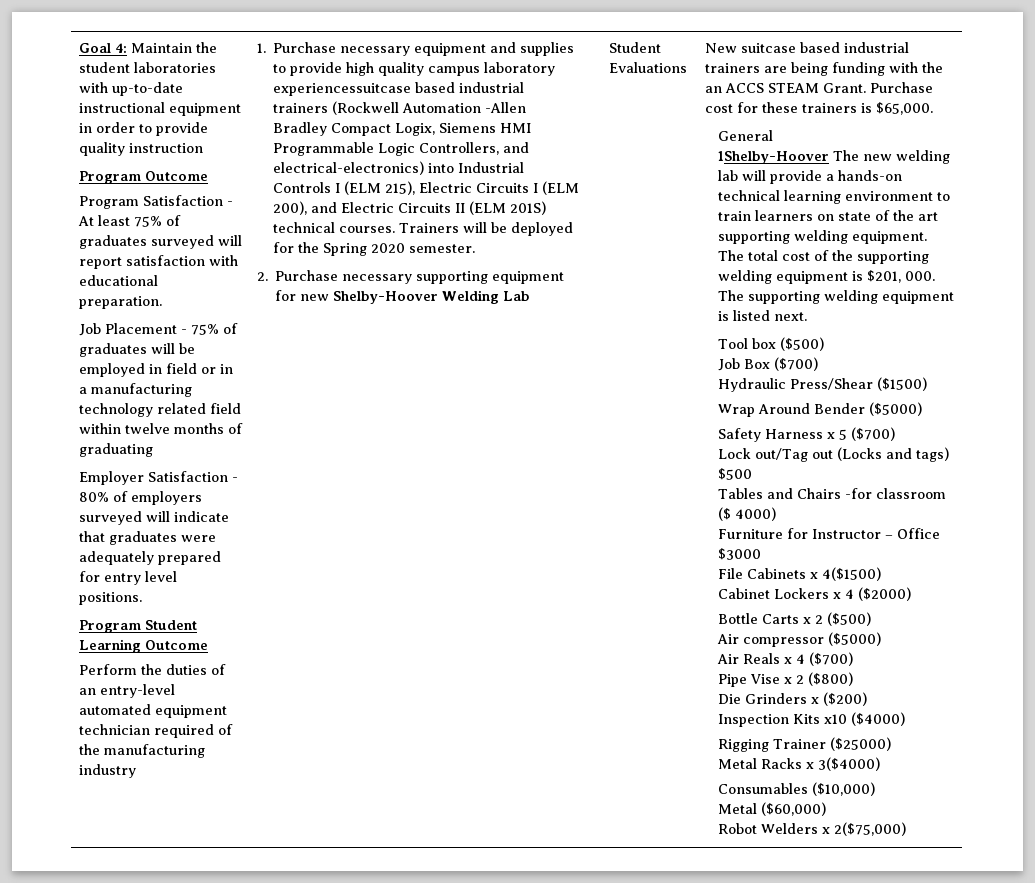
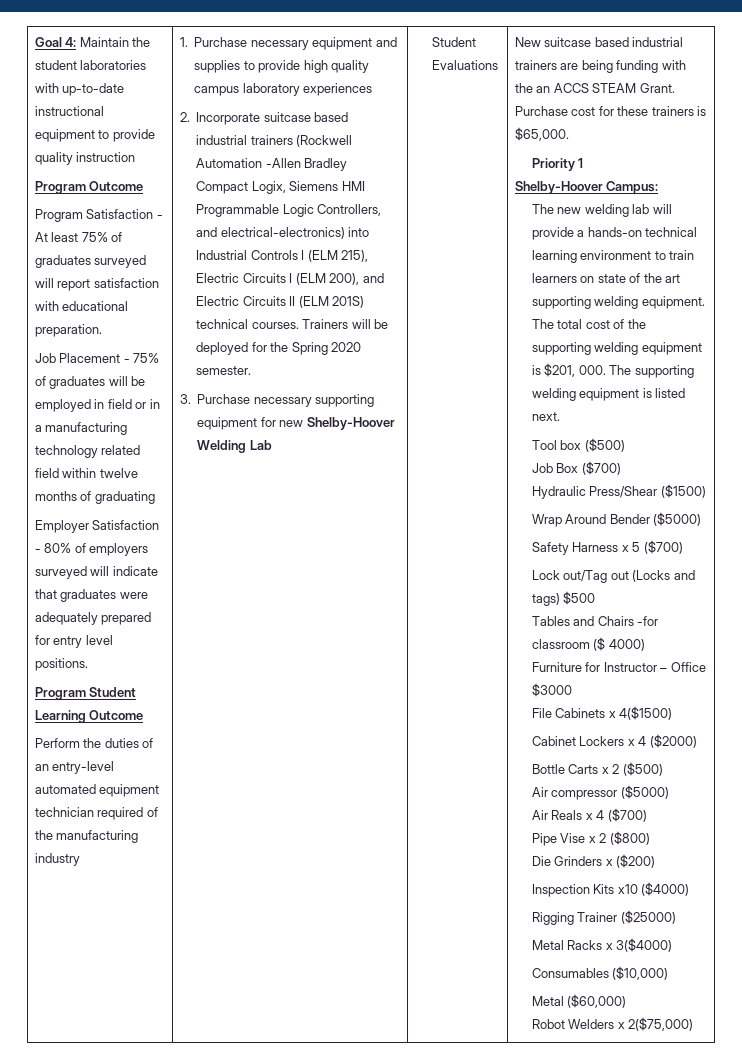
- Goal 4: Maintain the student laboratories with up-to-date instructional equipment in order to provide quality instruction
+ Goal 4: Maintain the student laboratories with up-to-date instructional equipment to provide quality instruction
- 1. Purchase necessary equipment and supplies to provide high quality campus laboratory experiencessuitcase based industrial trainers (Rockwell Automation -Allen Bradley Compact Logix, Siemens HMI Programmable Logic Controllers, and electrical-electronics) into Industrial Controls I (ELM 215), Electric Circuits I (ELM 200), and Electric Circuits II (ELM 201S) technical courses.
+ 1. Purchase necessary equipment and supplies to provide high quality campus laboratory experiences
+ 2. Incorporate suitcase based industrial trainers (Rockwell Automation -Allen Bradley Compact Logix, Siemens HMI Programmable Logic Controllers, and electrical-electronics) into Industrial Controls I (ELM 215), Electric Circuits I (ELM 200), and Electric Circuits II (ELM 201S) technical courses.
- 2. Purchase necessary supporting equipment for new Shelby-Hoover Welding Lab
+ 3. Purchase necessary supporting equipment for new Shelby-Hoover Welding Lab
- General
- 1Shelby-Hoover The new welding lab will provide a hands-on technical learning environment to train learners on state of the art supporting welding equipment.
+ Priority 1
+ Shelby-Hoover Campus:
+ The new welding lab will provide a hands-on technical learning environment to train learners on state of the art supporting welding equipment.

